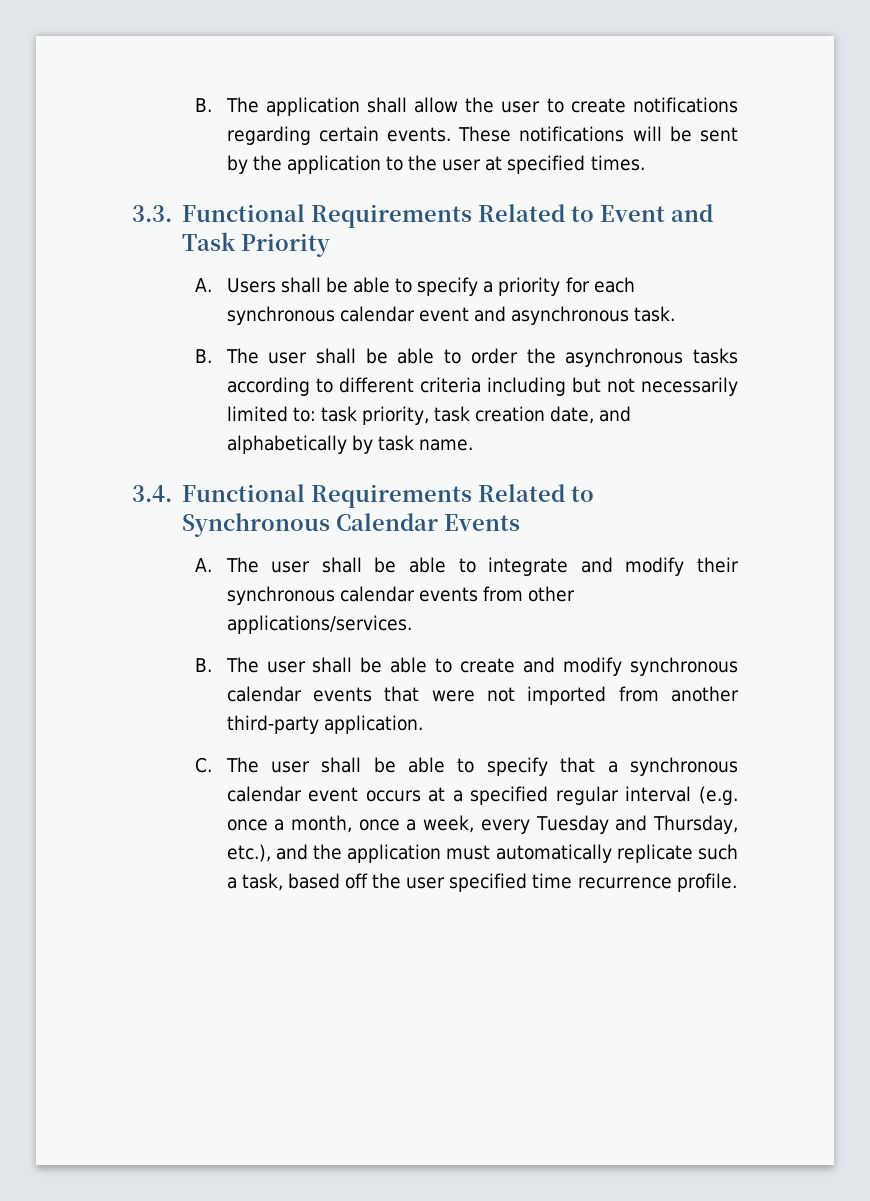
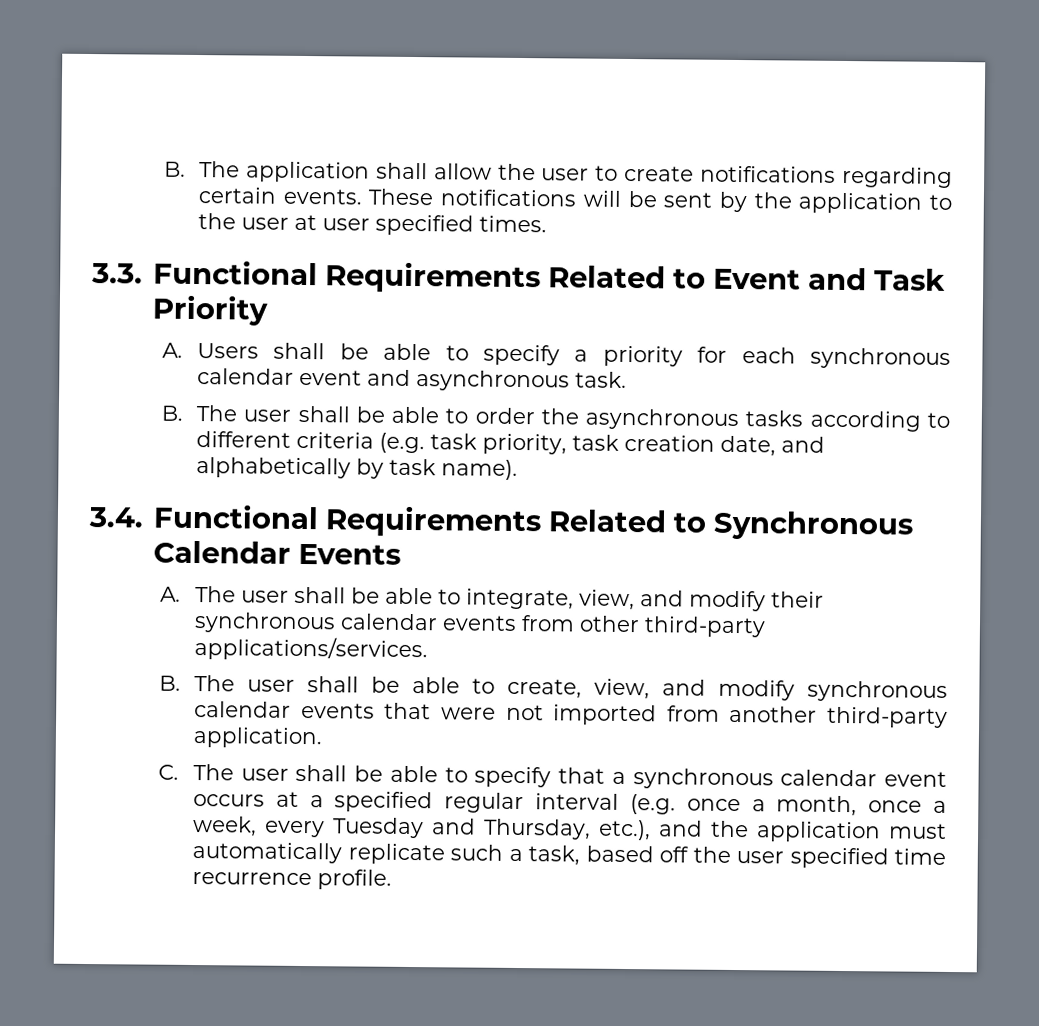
- These notifications will be sent by the application to the user at specified times.
+ These notifications will be sent by the application to the user at user specified times.
- B. The user shall be able to order the asynchronous tasks according to different criteria including but not necessarily limited to: task priority, task creation date, and alphabetically by task name.
+ B. The user shall be able to order the asynchronous tasks according to different criteria (e.g. task priority, task creation date, and alphabetically by task name).
- A. The user shall be able to integrate and modify their synchronous calendar events from other applications/services.
+ A. The user shall be able to integrate, view, and modify their synchronous calendar events from other third-party applications/services.
- B. The user shall be able to create and modify synchronous calendar events that were not imported from another third-party application.
+ B. The user shall be able to create, view, and modify synchronous calendar events that were not imported from another third-party application.

